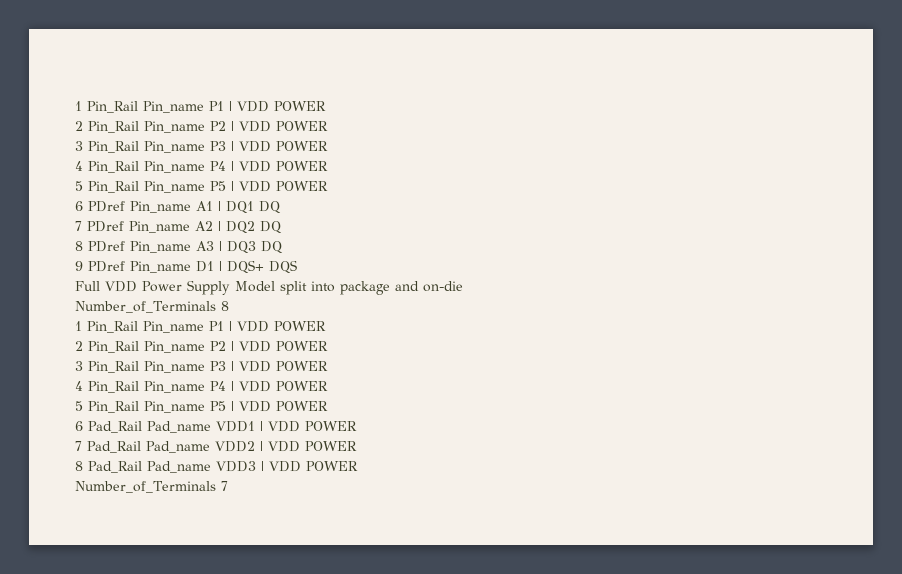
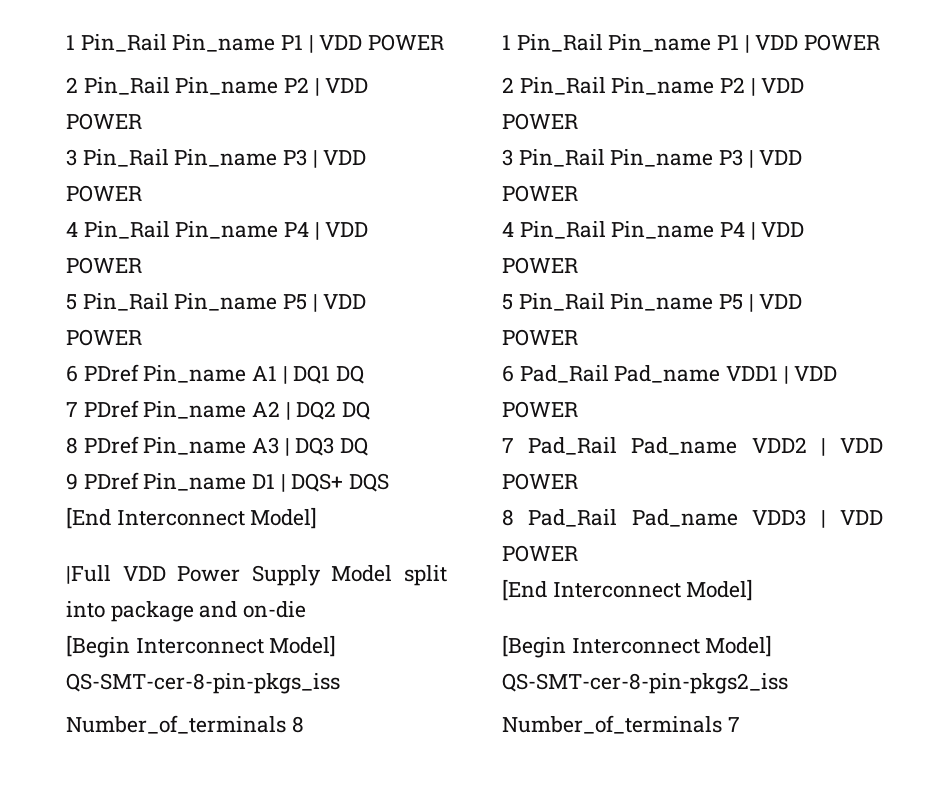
  9 PDref Pin_name D1 | DQS+ DQS
- Full VDD Power Supply Model split into package and on-die
+ [End Interconnect Model]
+ |Full VDD Power Supply Model split into package and on-die
- Number_of_Terminals 8
+ [Begin Interconnect Model] QS-SMT-cer-8-pin-pkgs_iss
+ Number_of_terminals 8
  8 Pad_Rail Pad_name VDD3 | VDD POWER
- Number_of_Terminals 7
+ [End Interconnect Model]
+ [Begin Interconnect Model] QS-SMT-cer-8-pin-pkgs2_iss
+ Number_of_terminals 7

